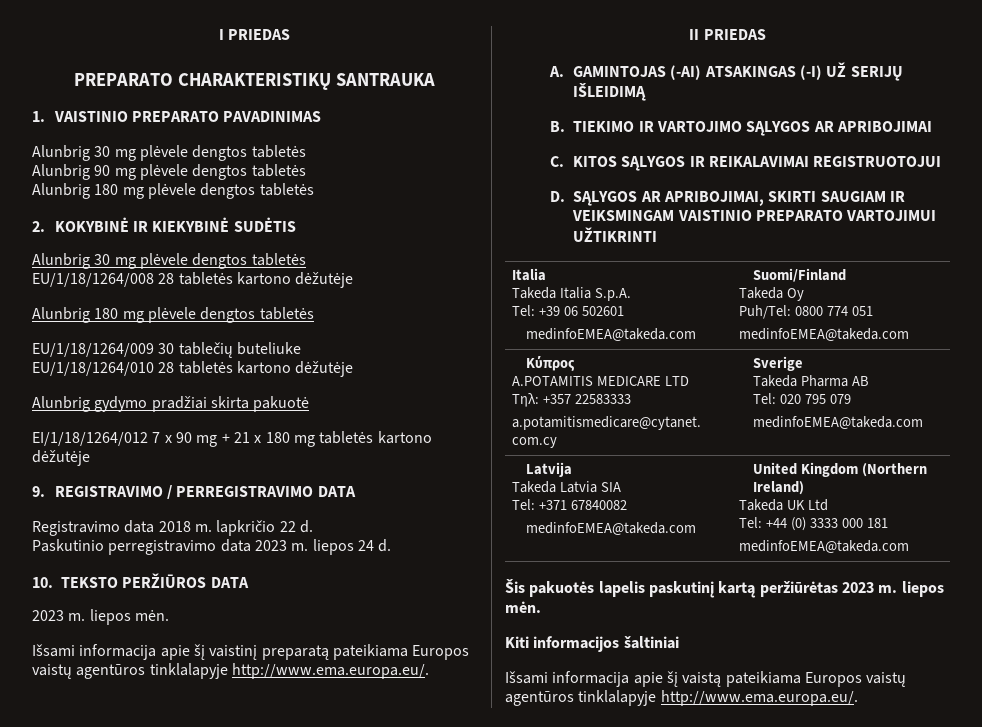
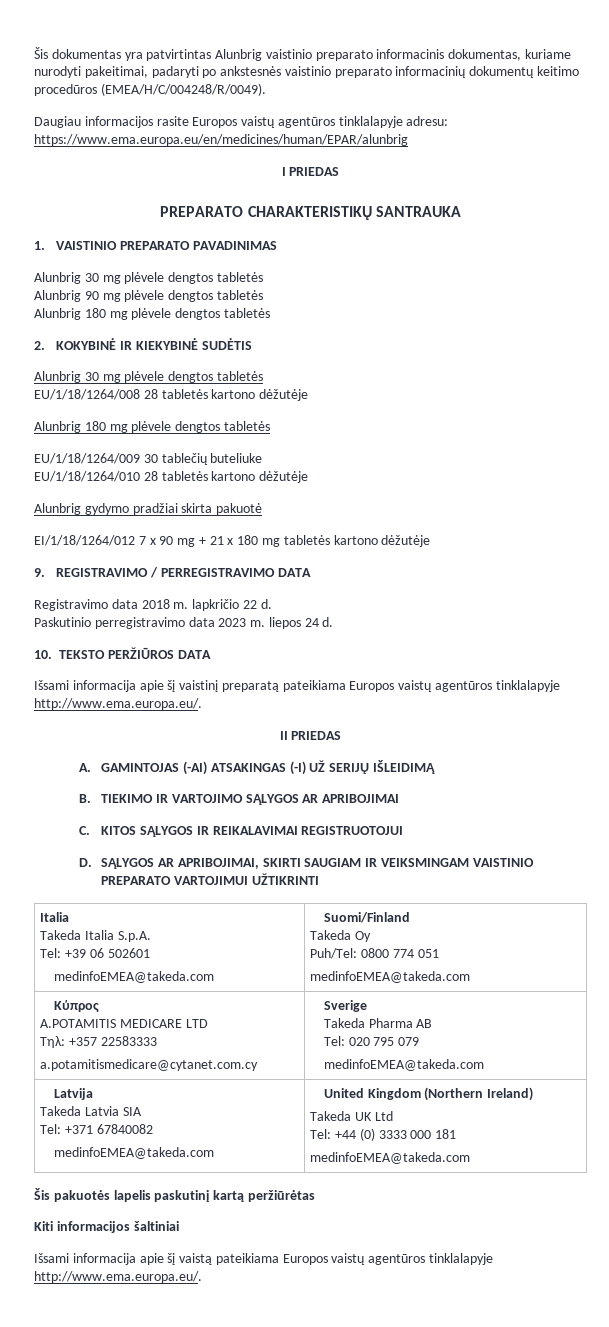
+ Šis dokumentas yra patvirtintas Alunbrig vaistinio preparato informacinis dokumentas, kuriame nurodyti pakeitimai, padaryti po ankstesnės vaistinio preparato informacinių dokumentų keitimo procedūros (EMEA/H/C/004248/R/0049).
+ Daugiau informacijos rasite Europos vaistų agentūros tinklalapyje adresu: https://www.ema.europa.eu/en/medicines/human/EPAR/alunbrig
  10. TEKSTO PERŽIŪROS DATA
- 2023 m. liepos mėn.
- Šis pakuotės lapelis paskutinį kartą peržiūrėtas 2023 m. liepos mėn.
+ Šis pakuotės lapelis paskutinį kartą peržiūrėtas

